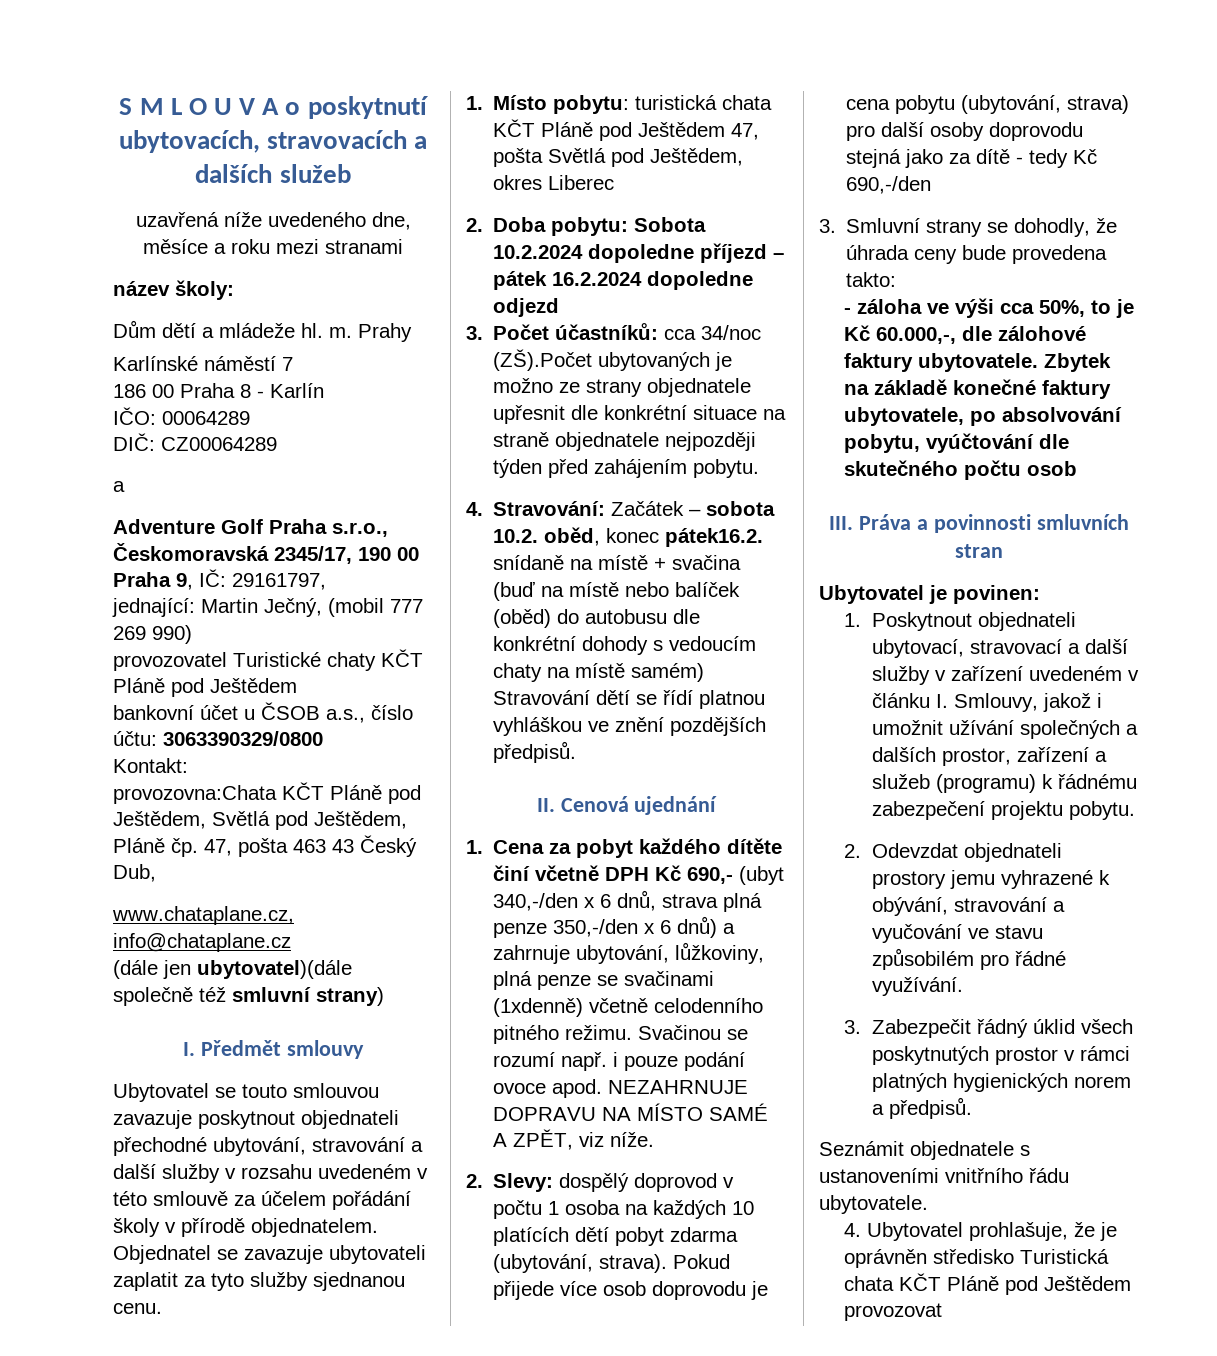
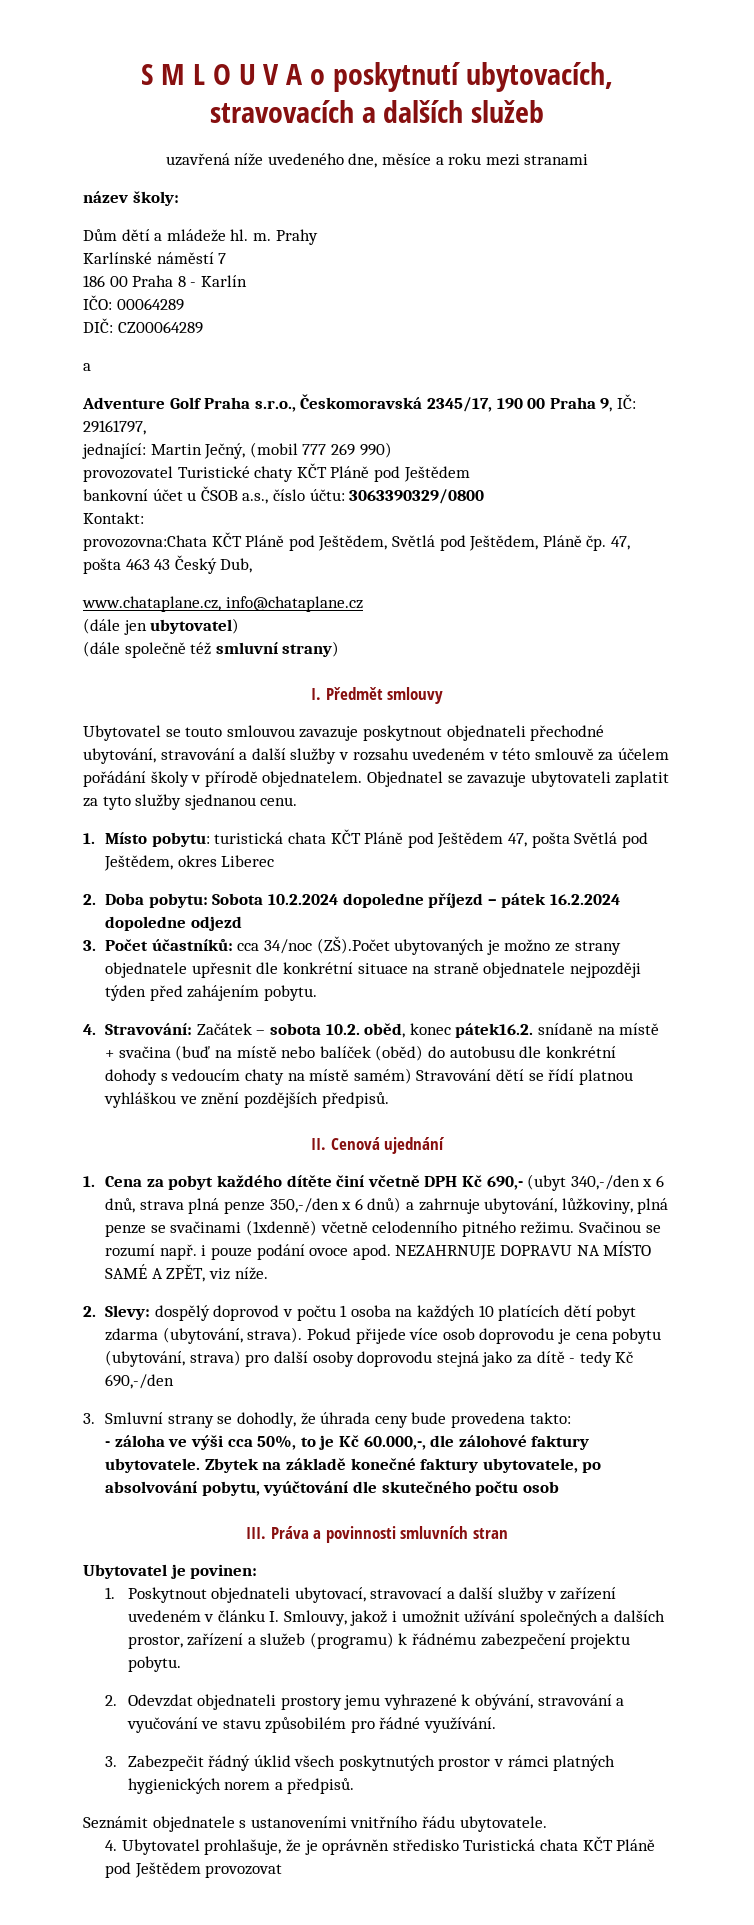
- (dále jen ubytovatel)(dále společně též smluvní strany)
+ (dále jen ubytovatel)
+ (dále společně též smluvní strany)

